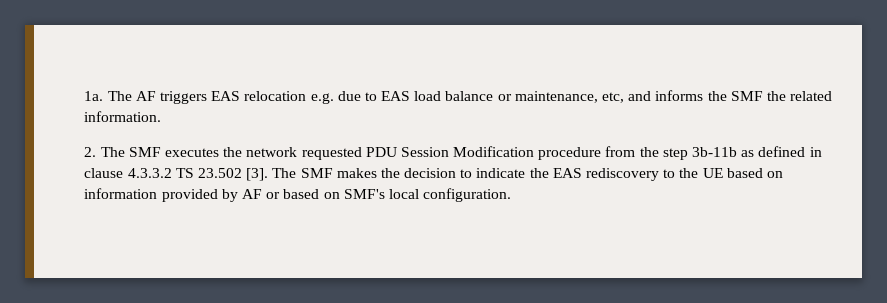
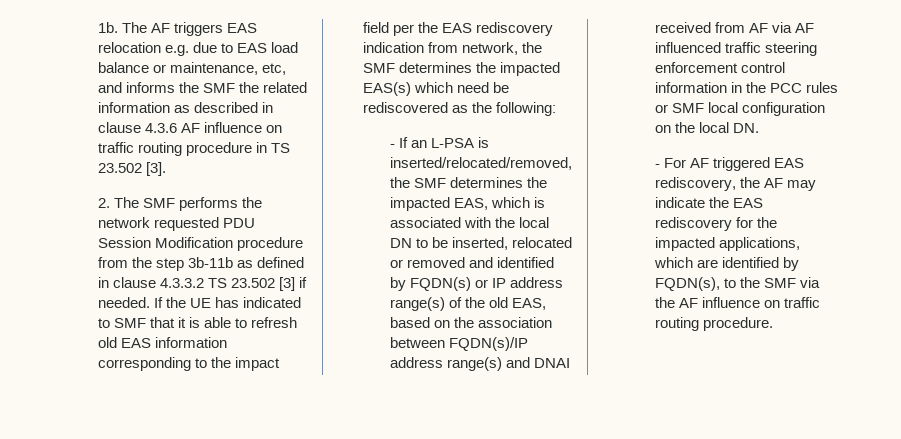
- 1a.
+ 1b.
- The AF triggers EAS relocation e.g. due to EAS load balance or maintenance, etc, and informs the SMF the related information.
+ The AF triggers EAS relocation e.g. due to EAS load balance or maintenance, etc, and informs the SMF the related information as described in clause 4.3.6 AF influence on traffic routing procedure in TS 23.502 [3].
- 2. The SMF executes the network requested PDU Session Modification procedure from the step 3b-11b as defined in clause 4.3.3.2 TS 23.502 [3]. The SMF makes the decision to indicate the EAS rediscovery to the UE based on information provided by AF or based on SMF's local configuration.
+ 2. The SMF performs the network requested PDU Session Modification procedure from the step 3b-11b as defined in clause 4.3.3.2 TS 23.502 [3] if needed. If the UE has indicated to SMF that it is able to refresh old EAS information corresponding to the impact field per the EAS rediscovery indication from network, the SMF determines the impacted EAS(s) which need be rediscovered as the following:
+ - If an L-PSA is inserted/relocated/removed, the SMF determines the impacted EAS, which is associated with the local DN to be inserted, relocated or removed and identified by FQDN(s) or IP address range(s) of the old EAS, based on the association between FQDN(s)/IP address range(s) and DNAI received from AF via AF influenced traffic steering enforcement control information in the PCC rules or SMF local configuration on the local DN.
+ - For AF triggered EAS rediscovery, the AF may indicate the EAS rediscovery for the impacted applications, which are identified by FQDN(s), to the SMF via the AF influence on traffic routing procedure.

